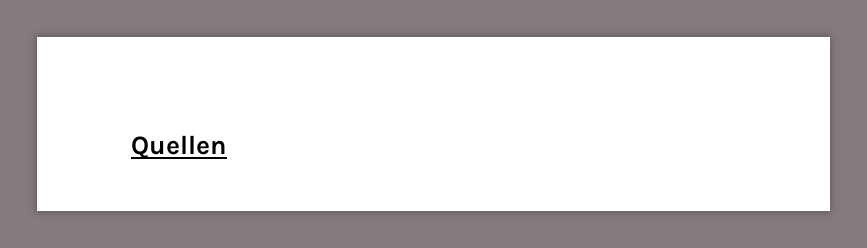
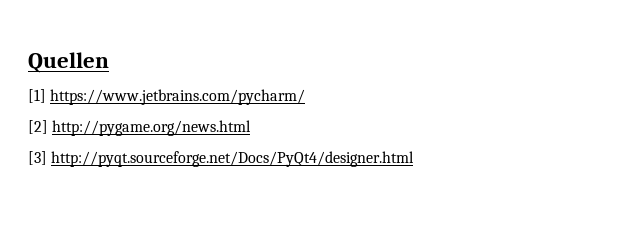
+ [1] https://www.jetbrains.com/pycharm/
+ [2] http://pygame.org/news.html
+ [3] http://pyqt.sourceforge.net/Docs/PyQt4/designer.html

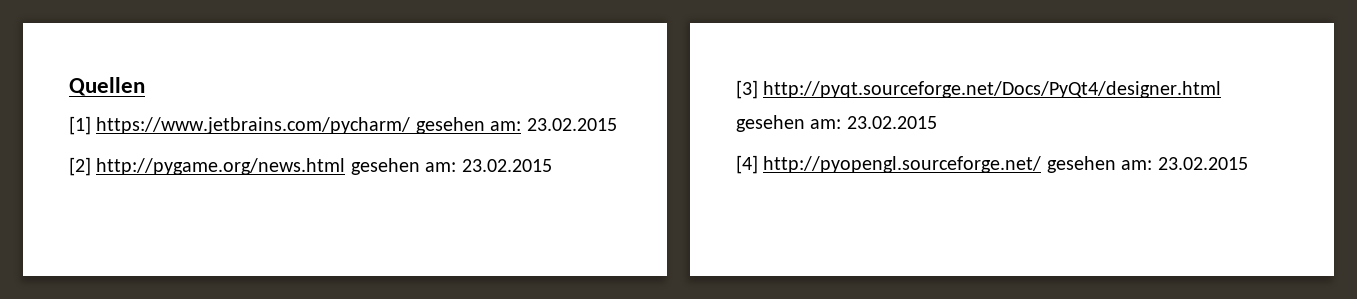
- [1] https://www.jetbrains.com/pycharm/
+ [1] https://www.jetbrains.com/pycharm/ gesehen am: 23.02.2015
- [2] http://pygame.org/news.html
+ [2] http://pygame.org/news.html gesehen am: 23.02.2015
- [3] http://pyqt.sourceforge.net/Docs/PyQt4/designer.html
+ [3] http://pyqt.sourceforge.net/Docs/PyQt4/designer.html gesehen am: 23.02.2015
+ [4] http://pyopengl.sourceforge.net/ gesehen am: 23.02.2015

